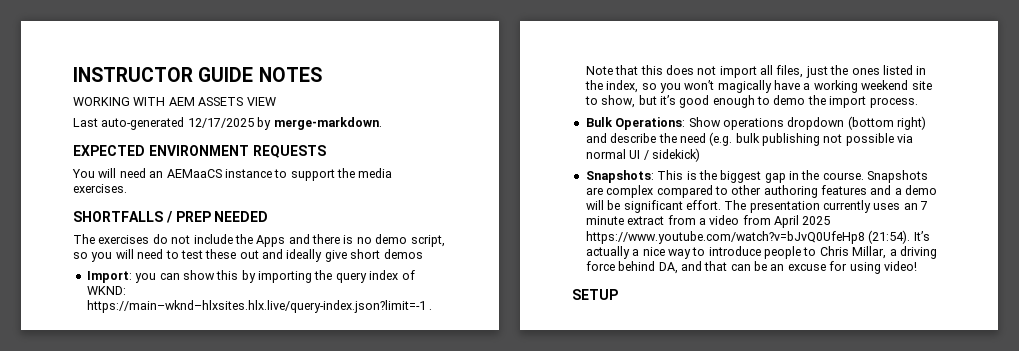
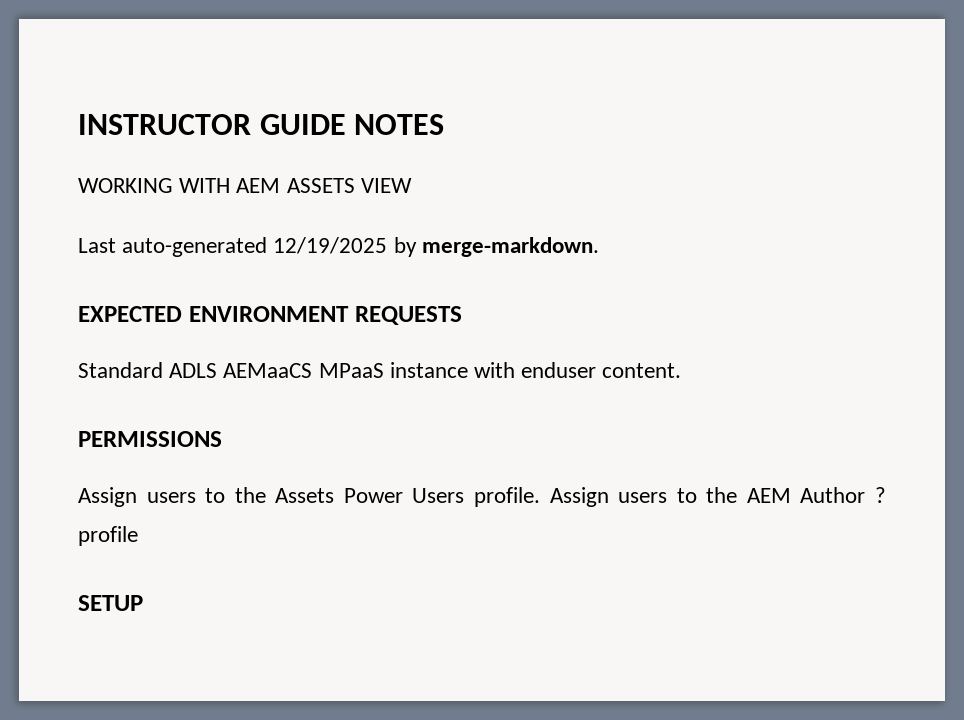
- Last auto-generated 12/17/2025 by merge-markdown.
+ Last auto-generated 12/19/2025 by merge-markdown.
- You will need an AEMaaCS instance to support the media exercises.
- SHORTFALLS / PREP NEEDED
- The exercises do not include the Apps and there is no demo script, so you will need to test these out and ideally give short demos
- Import: you can show this by importing the query index of WKND: https://main–wknd–hlxsites.hlx.live/query-index.json?limit=-1 . Note that this does not import all files, just the ones listed in the index, so you won’t magically have a working weekend site to show, but it’s good enough to demo the import process.
- Bulk Operations: Show operations dropdown (bottom right) and describe the need (e.g. bulk publishing not possible via normal UI / sidekick)
- Snapshots: This is the biggest gap in the course. Snapshots are complex compared to other authoring features and a demo will be significant effort. The presentation currently uses an 7 minute extract from a video from April 2025 https://www.youtube.com/watch?v=bJvQ0UfeHp8 (21:54). It’s actually a nice way to introduce people to Chris Millar, a driving force behind DA, and that can be an excuse for using video!
+ Standard ADLS AEMaaCS MPaaS instance with enduser content.
+ PERMISSIONS
+ Assign users to the Assets Power Users profile. Assign users to the AEM Author ? profile

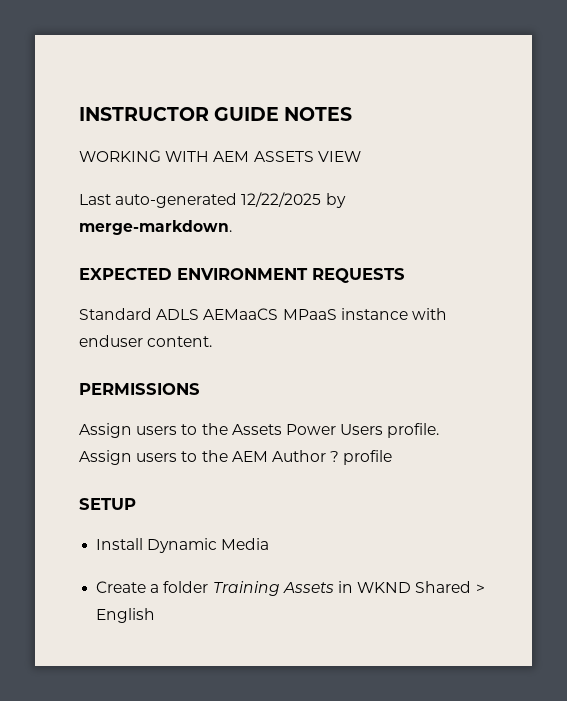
- Last auto-generated 12/19/2025 by merge-markdown.
+ Last auto-generated 12/22/2025 by merge-markdown.
+ Install Dynamic Media
+ Create a folder Training Assets in WKND Shared > English

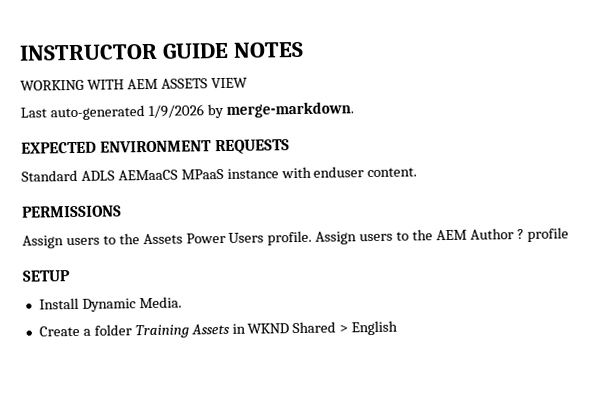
- Last auto-generated 12/22/2025 by merge-markdown.
+ Last auto-generated 1/9/2026 by merge-markdown.
- Install Dynamic Media
+ Install Dynamic Media.

